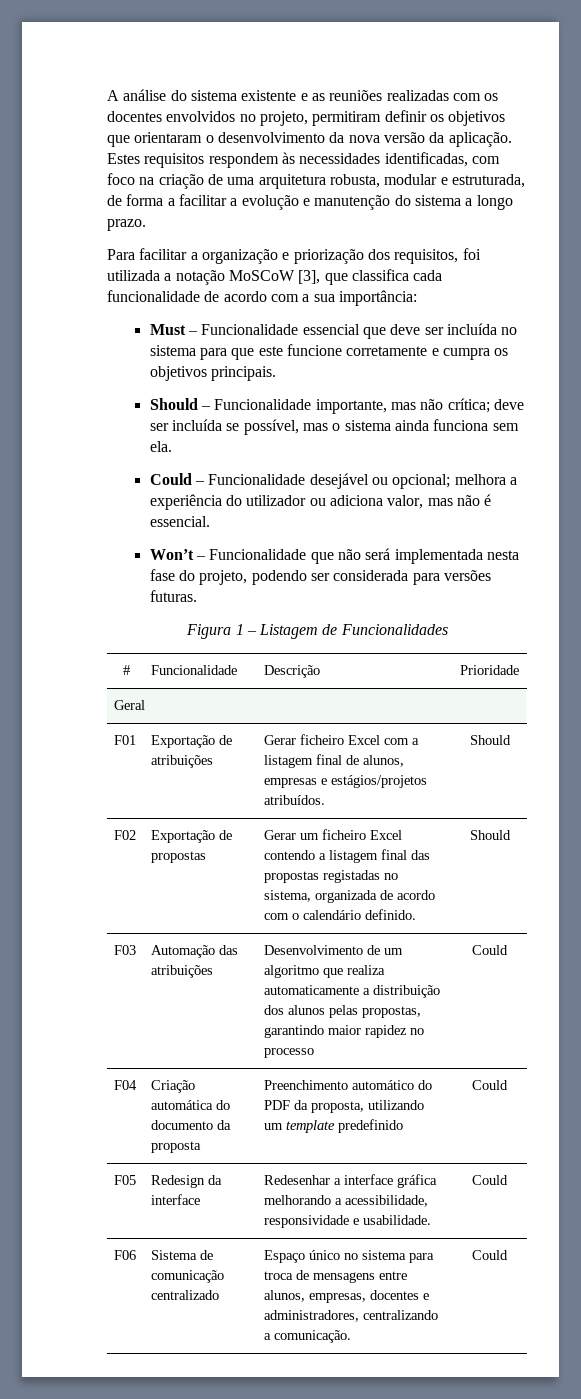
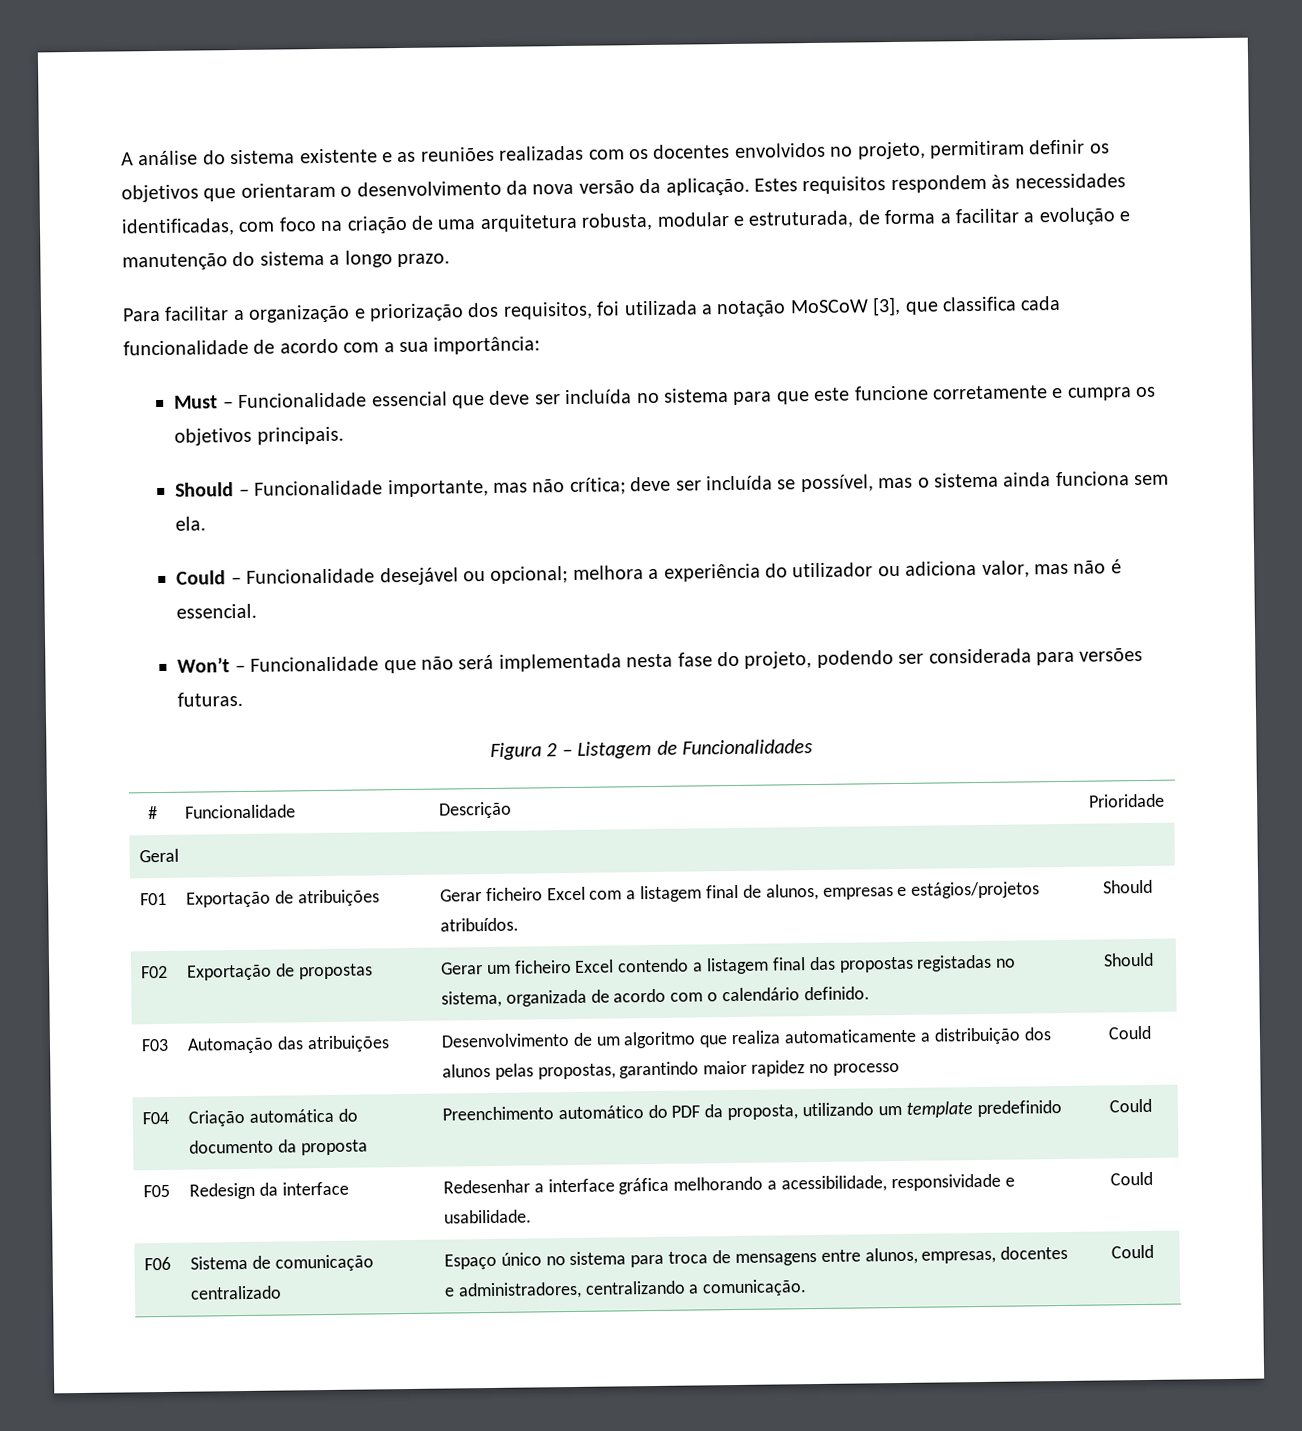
- Figura 1 – Listagem de Funcionalidades
+ Figura 2 – Listagem de Funcionalidades

